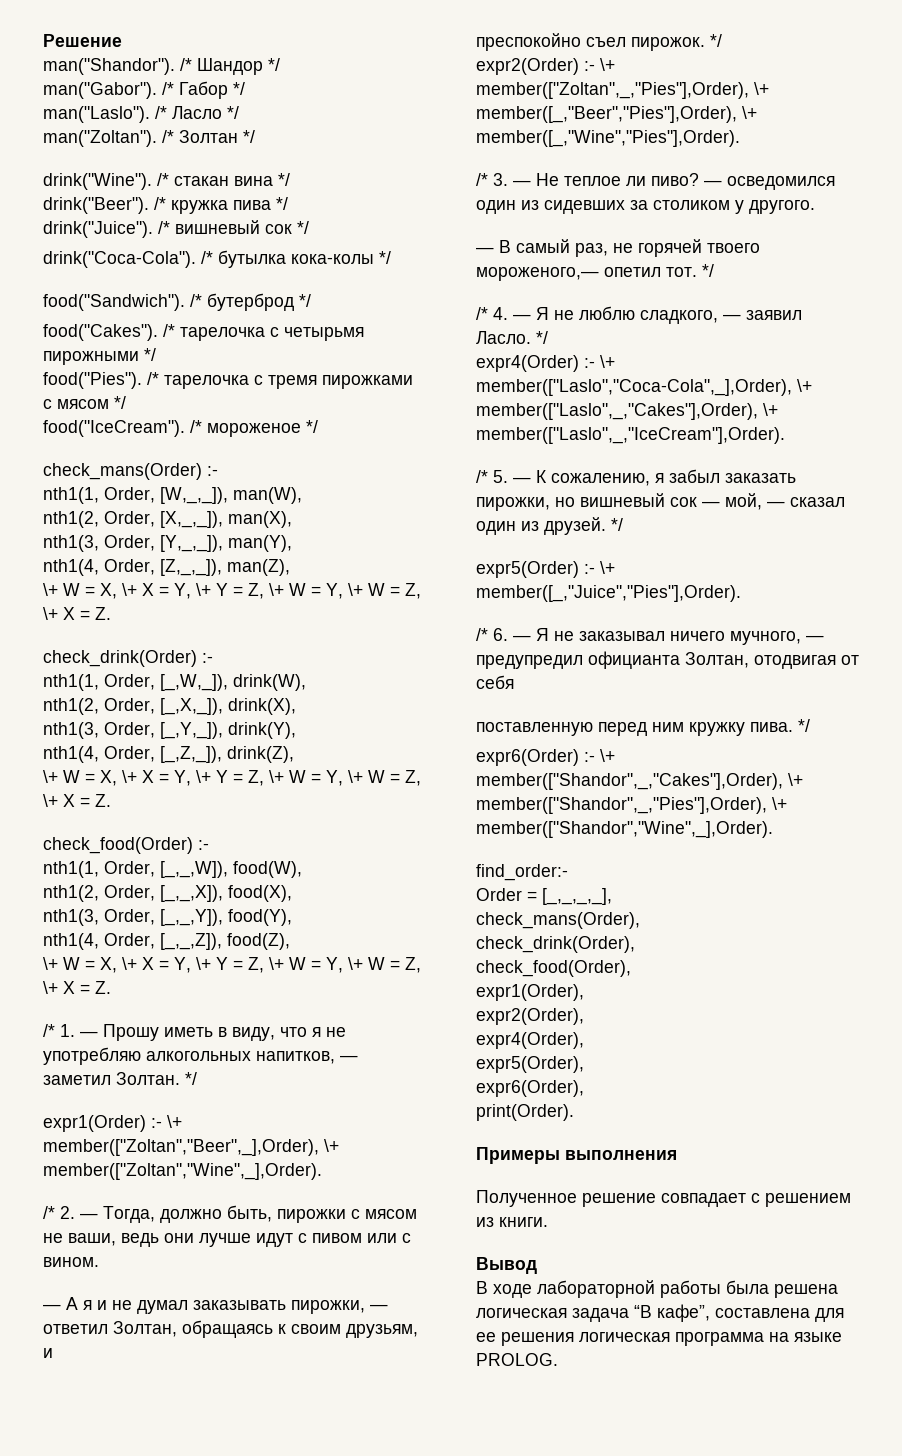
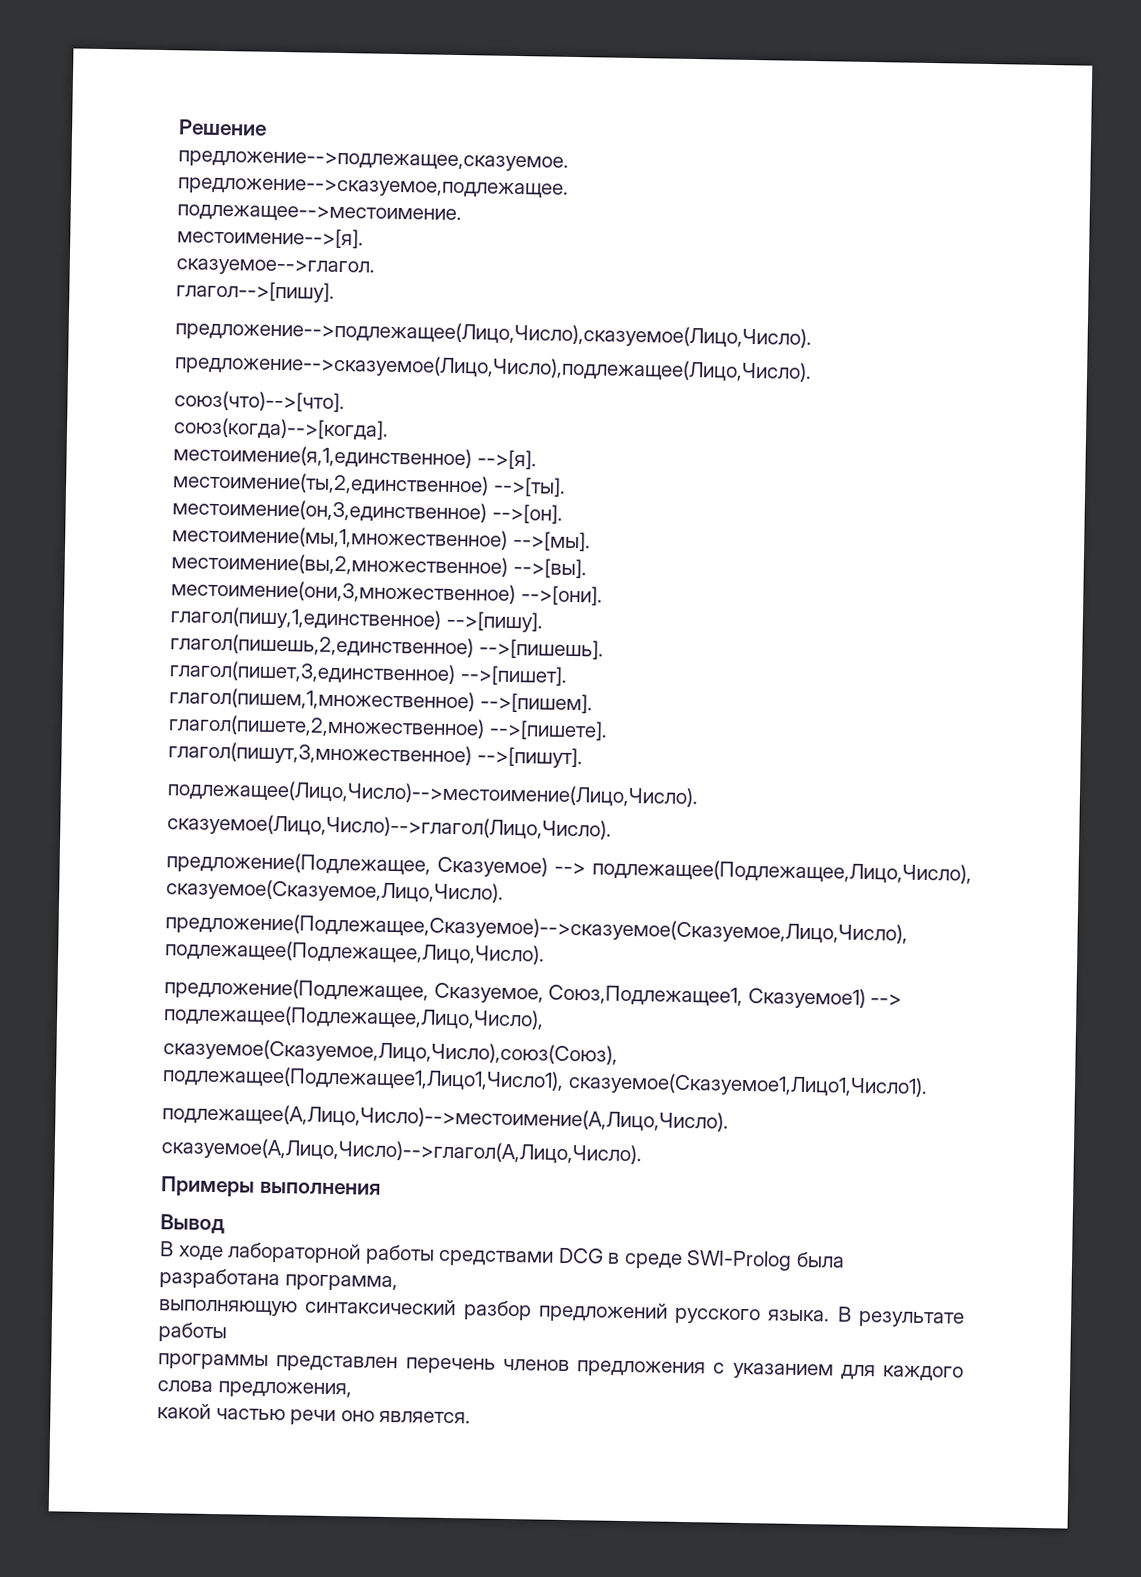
- man("Shandor"). /* Шандор */
- man("Gabor"). /* Габор */
- man("Laslo"). /* Ласло */
- man("Zoltan"). /* Золтан */
- drink("Wine"). /* стакан вина */
- drink("Beer"). /* кружка пива */
- drink("Juice"). /* вишневый сок */
- drink("Coca-Cola"). /* бутылка кока-колы */
- food("Sandwich"). /* бутерброд */
- food("Cakes"). /* тарелочка с четырьмя пирожными */
- food("Pies"). /* тарелочка с тремя пирожками с мясом */
- food("IceCream"). /* мороженое */
- check_mans(Order) :-
- nth1(1, Order, [W,_,_]), man(W),
- nth1(2, Order, [X,_,_]), man(X),
- nth1(3, Order, [Y,_,_]), man(Y),
- nth1(4, Order, [Z,_,_]), man(Z),
- \+ W = X, \+ X = Y, \+ Y = Z, \+ W = Y, \+ W = Z, \+ X = Z.
- check_drink(Order) :-
- nth1(1, Order, [_,W,_]), drink(W),
- nth1(2, Order, [_,X,_]), drink(X),
- nth1(3, Order, [_,Y,_]), drink(Y),
- nth1(4, Order, [_,Z,_]), drink(Z),
- \+ W = X, \+ X = Y, \+ Y = Z, \+ W = Y, \+ W = Z, \+ X = Z.
- check_food(Order) :-
- nth1(1, Order, [_,_,W]), food(W),
- nth1(2, Order, [_,_,X]), food(X),
- nth1(3, Order, [_,_,Y]), food(Y),
- nth1(4, Order, [_,_,Z]), food(Z),
- \+ W = X, \+ X = Y, \+ Y = Z, \+ W = Y, \+ W = Z, \+ X = Z.
- /* 1. — Прошу иметь в виду, что я не употребляю алкогольных напитков, — заметил Золтан. */
- expr1(Order) :- \+ member(["Zoltan","Beer",_],Order), \+ member(["Zoltan","Wine",_],Order).
- /* 2. — Тогда, должно быть, пирожки с мясом не ваши, ведь они лучше идут с пивом или с вином.
- — А я и не думал заказывать пирожки, — ответил Золтан, обращаясь к своим друзьям, и
- преспокойно съел пирожок. */
- expr2(Order) :- \+ member(["Zoltan",_,"Pies"],Order), \+ member([_,"Beer","Pies"],Order), \+ member([_,"Wine","Pies"],Order).
- /* 3. — Не теплое ли пиво? — осведомился один из сидевших за столиком у другого.
- — В самый раз, не горячей твоего мороженого,— опетил тот. */
- /* 4. — Я не люблю сладкого, — заявил Ласло. */
- expr4(Order) :- \+ member(["Laslo","Coca-Cola",_],Order), \+ member(["Laslo",_,"Cakes"],Order), \+ member(["Laslo",_,"IceCream"],Order).
- /* 5. — К сожалению, я забыл заказать пирожки, но вишневый сок — мой, — сказал один из друзей. */
- expr5(Order) :- \+ member([_,"Juice","Pies"],Order).
- /* 6. — Я не заказывал ничего мучного, — предупредил официанта Золтан, отодвигая от себя
- поставленную перед ним кружку пива. */
- expr6(Order) :- \+ member(["Shandor",_,"Cakes"],Order), \+ member(["Shandor",_,"Pies"],Order), \+ member(["Shandor","Wine",_],Order).
- find_order:-
- Order = [_,_,_,_],
- check_mans(Order),
- check_drink(Order),
- check_food(Order),
- expr1(Order),
- expr2(Order),
- expr4(Order),
- expr5(Order),
- expr6(Order),
- print(Order).
+ предложение-->подлежащее,сказуемое.
+ предложение-->сказуемое,подлежащее.
+ подлежащее-->местоимение.
+ местоимение-->[я].
+ сказуемое-->глагол.
+ глагол-->[пишу].
+ предложение-->подлежащее(Лицо,Число),сказуемое(Лицо,Число).
+ предложение-->сказуемое(Лицо,Число),подлежащее(Лицо,Число).
+ союз(что)-->[что].
+ союз(когда)-->[когда].
+ местоимение(я,1,единственное) -->[я].
+ местоимение(ты,2,единственное) -->[ты].
+ местоимение(он,3,единственное) -->[он].
+ местоимение(мы,1,множественное) -->[мы].
+ местоимение(вы,2,множественное) -->[вы].
+ местоимение(они,3,множественное) -->[они].
+ глагол(пишу,1,единственное) -->[пишу].
+ глагол(пишешь,2,единственное) -->[пишешь].
+ глагол(пишет,3,единственное) -->[пишет].
+ глагол(пишем,1,множественное) -->[пишем].
+ глагол(пишете,2,множественное) -->[пишете].
+ глагол(пишут,3,множественное) -->[пишут].
+ подлежащее(Лицо,Число)-->местоимение(Лицо,Число).
+ сказуемое(Лицо,Число)-->глагол(Лицо,Число).
+ предложение(Подлежащее, Сказуемое) --> подлежащее(Подлежащее,Лицо,Число), сказуемое(Сказуемое,Лицо,Число).
+ предложение(Подлежащее,Сказуемое)-->сказуемое(Сказуемое,Лицо,Число), подлежащее(Подлежащее,Лицо,Число).
+ предложение(Подлежащее, Сказуемое, Союз,Подлежащее1, Сказуемое1) --> подлежащее(Подлежащее,Лицо,Число),
+ сказуемое(Сказуемое,Лицо,Число),союз(Союз), подлежащее(Подлежащее1,Лицо1,Число1), сказуемое(Сказуемое1,Лицо1,Число1).
+ подлежащее(А,Лицо,Число)-->местоимение(А,Лицо,Число).
+ сказуемое(А,Лицо,Число)-->глагол(А,Лицо,Число).
  Примеры выполнения
- Полученное решение совпадает с решением из книги.
- В ходе лабораторной работы была решена логическая задача “В кафе”, составлена для ее решения логическая программа на языке PROLOG.
+ В ходе лабораторной работы средствами DCG в среде SWI-Prolog была разработана программа,
+ выполняющую синтаксический разбор предложений русского языка. В результате работы
+ программы представлен перечень членов предложения с указанием для каждого слова предложения,
+ какой частью речи оно является.

